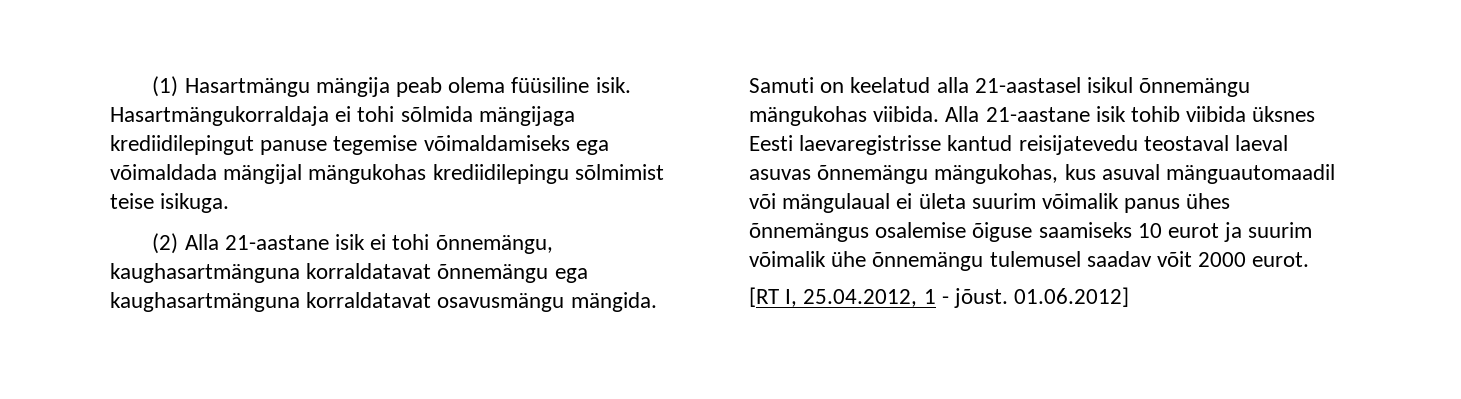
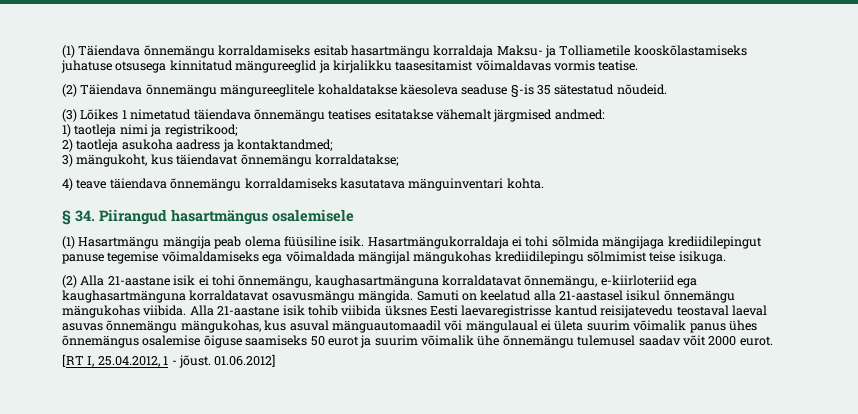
+ (1) Täiendava õnnemängu korraldamiseks esitab hasartmängu korraldaja Maksu- ja Tolliametile kooskõlastamiseks juhatuse otsusega kinnitatud mängureeglid ja kirjalikku taasesitamist võimaldavas vormis teatise.
+ (2) Täiendava õnnemängu mängureeglitele kohaldatakse käesoleva seaduse §-is 35 sätestatud nõudeid.
+ (3) Lõikes 1 nimetatud täiendava õnnemängu teatises esitatakse vähemalt järgmised andmed:
+ 1) taotleja nimi ja registrikood;
+ 2) taotleja asukoha aadress ja kontaktandmed;
+ 3) mängukoht, kus täiendavat õnnemängu korraldatakse;
+ 4) teave täiendava õnnemängu korraldamiseks kasutatava mänguinventari kohta.
+ § 34. Piirangud hasartmängus osalemisele
- (2) Alla 21-aastane isik ei tohi õnnemängu, kaughasartmänguna korraldatavat õnnemängu ega kaughasartmänguna korraldatavat osavusmängu mängida.
+ (2) Alla 21-aastane isik ei tohi õnnemängu, kaughasartmänguna korraldatavat õnnemängu, e-kiirloteriid ega kaughasartmänguna korraldatavat osavusmängu mängida.
- Alla 21-aastane isik tohib viibida üksnes Eesti laevaregistrisse kantud reisijatevedu teostaval laeval asuvas õnnemängu mängukohas, kus asuval mänguautomaadil või mängulaual ei ületa suurim võimalik panus ühes õnnemängus osalemise õiguse saamiseks 10 eurot ja suurim võimalik ühe õnnemängu tulemusel saadav võit 2000 eurot.
+ Alla 21-aastane isik tohib viibida üksnes Eesti laevaregistrisse kantud reisijatevedu teostaval laeval asuvas õnnemängu mängukohas, kus asuval mänguautomaadil või mängulaual ei ületa suurim võimalik panus ühes õnnemängus osalemise õiguse saamiseks 50 eurot ja suurim võimalik ühe õnnemängu tulemusel saadav võit 2000 eurot.

